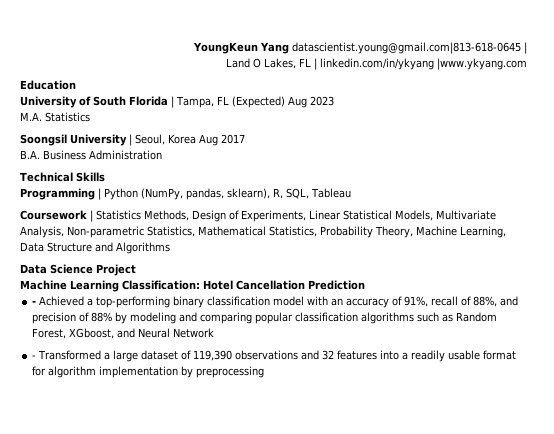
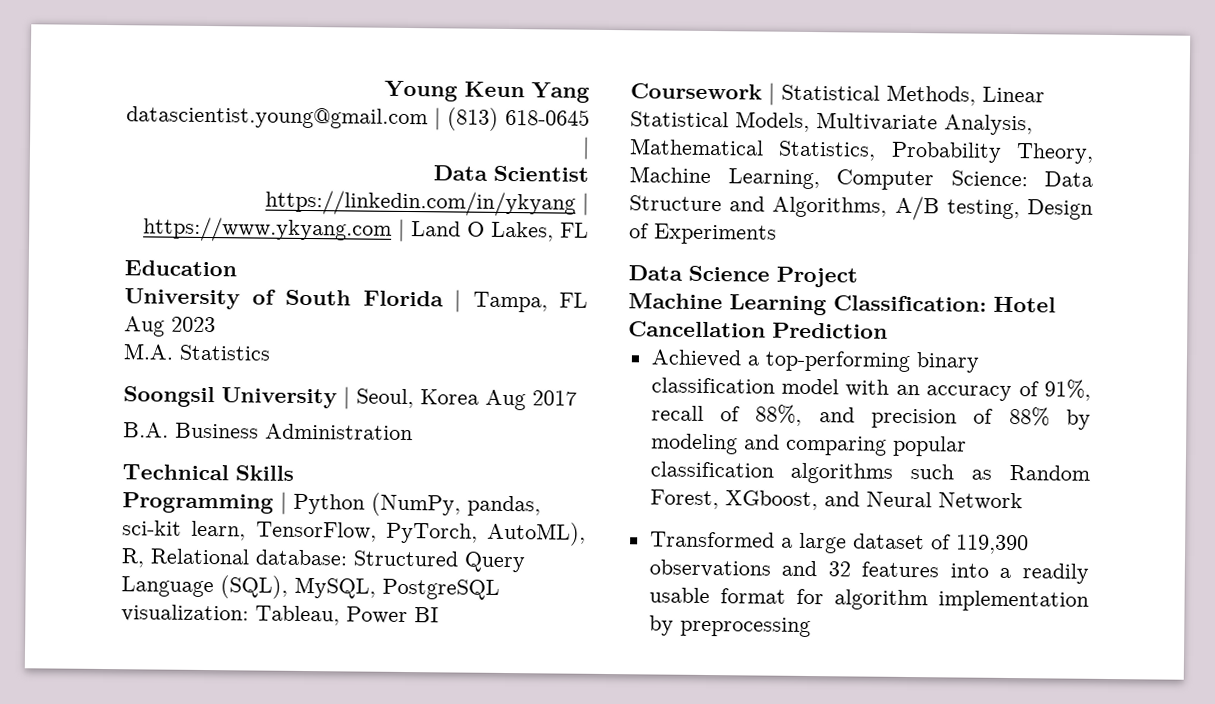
- YoungKeun Yang datascientist.young@gmail.com|813-618-0645 |
- Land O Lakes, FL | linkedin.com/in/ykyang |www.ykyang.com
+ Young Keun Yang datascientist.young@gmail.com | (813) 618-0645 |
+ Data Scientist https://linkedin.com/in/ykyang | https://www.ykyang.com | Land O Lakes, FL
- University of South Florida | Tampa, FL (Expected) Aug 2023
+ University of South Florida | Tampa, FL Aug 2023
- Programming | Python (NumPy, pandas, sklearn), R, SQL, Tableau
- Coursework | Statistics Methods, Design of Experiments, Linear Statistical Models, Multivariate Analysis, Non-parametric Statistics, Mathematical Statistics, Probability Theory, Machine Learning, Data Structure and Algorithms
+ Programming | Python (NumPy, pandas, sci-kit learn, TensorFlow, PyTorch, AutoML), R, Relational database: Structured Query Language (SQL), MySQL, PostgreSQL visualization: Tableau, Power BI
+ Coursework | Statistical Methods, Linear Statistical Models, Multivariate Analysis, Mathematical Statistics, Probability Theory, Machine Learning, Computer Science: Data Structure and Algorithms, A/B testing, Design of Experiments
- - Achieved a top-performing binary classification model with an accuracy of 91%, recall of 88%, and precision of 88% by modeling and comparing popular classification algorithms such as Random Forest, XGboost, and Neural Network
+ Achieved a top-performing binary classification model with an accuracy of 91%, recall of 88%, and precision of 88% by modeling and comparing popular classification algorithms such as Random Forest, XGboost, and Neural Network
- - Transformed a large dataset of 119,390 observations and 32 features into a readily usable format for algorithm implementation by preprocessing
+ Transformed a large dataset of 119,390 observations and 32 features into a readily usable format for algorithm implementation by preprocessing

